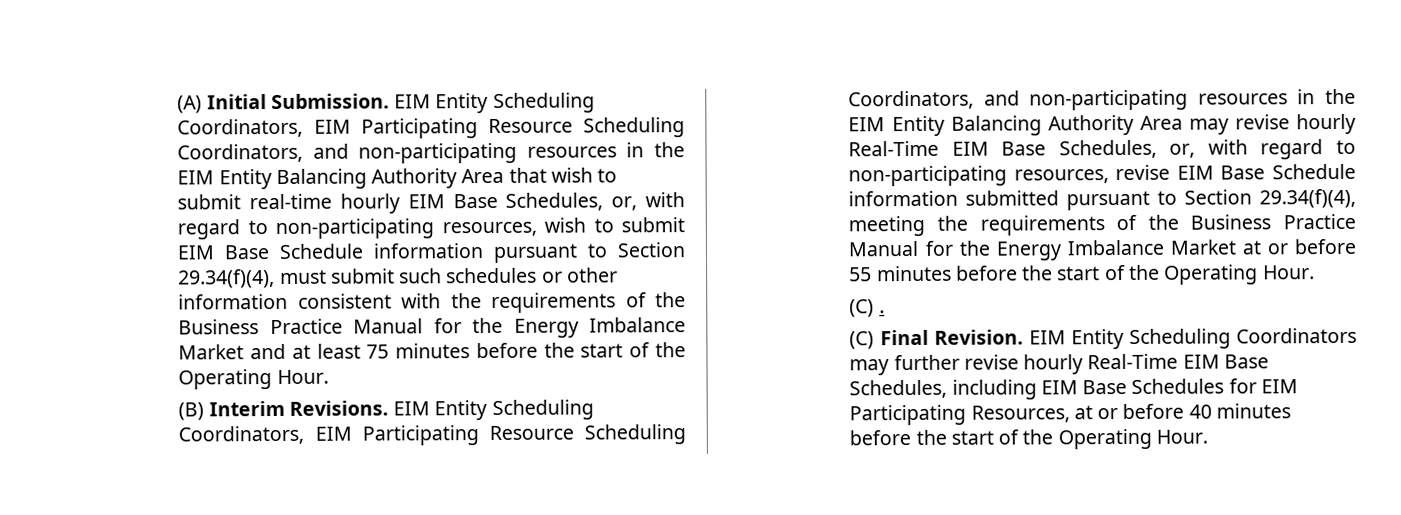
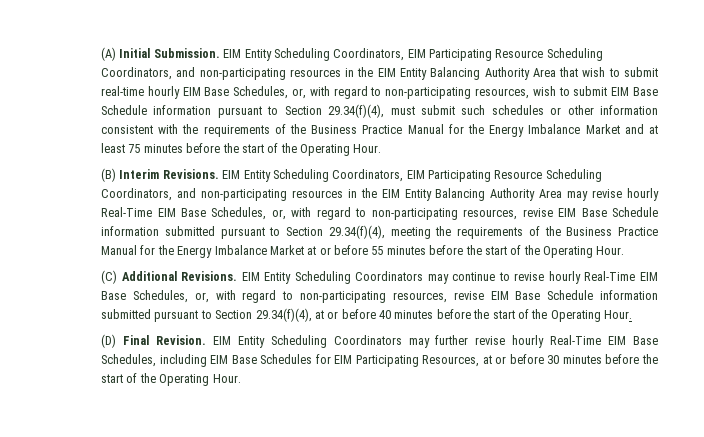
- (C) .
- (C) Final Revision.
+ (C) Additional Revisions. EIM Entity Scheduling Coordinators may continue to revise hourly Real-Time EIM Base Schedules, or, with regard to non-participating resources, revise EIM Base Schedule information submitted pursuant to Section 29.34(f)(4), at or before 40 minutes before the start of the Operating Hour.
+ (D) Final Revision.
- EIM Entity Scheduling Coordinators may further revise hourly Real-Time EIM Base Schedules, including EIM Base Schedules for EIM Participating Resources, at or before 40 minutes before the start of the Operating Hour.
+ EIM Entity Scheduling Coordinators may further revise hourly Real-Time EIM Base Schedules, including EIM Base Schedules for EIM Participating Resources, at or before 30 minutes before the start of the Operating Hour.

